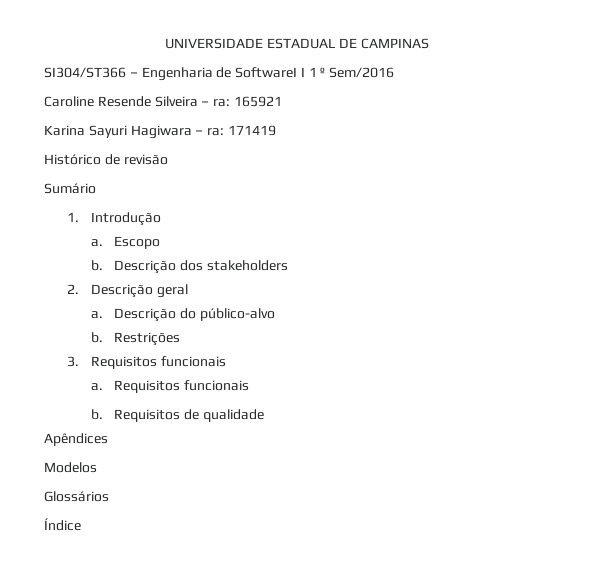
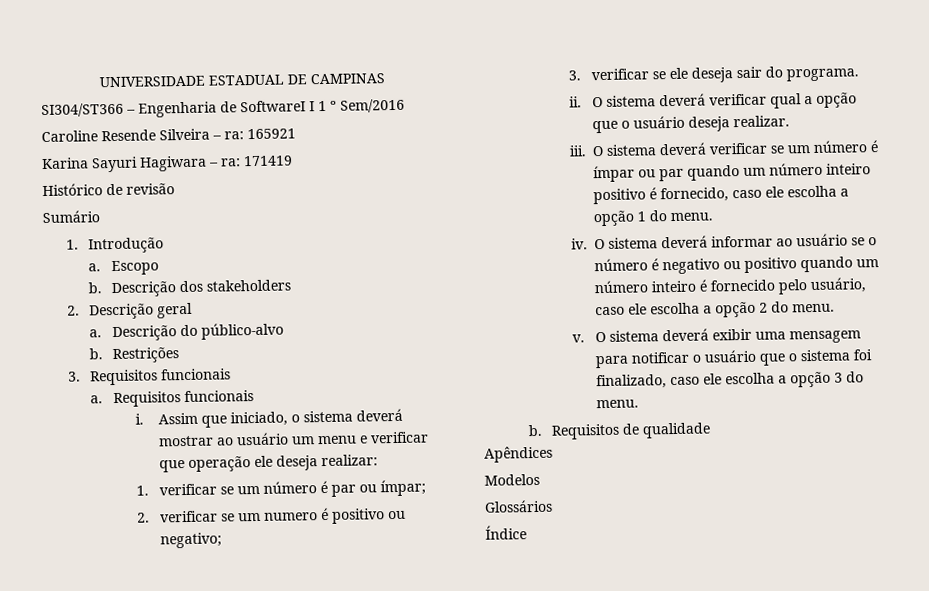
+ i. Assim que iniciado, o sistema deverá mostrar ao usuário um menu e verificar que operação ele deseja realizar:
+ 1. verificar se um número é par ou ímpar;
+ 2. verificar se um numero é positivo ou negativo;
+ 3. verificar se ele deseja sair do programa.
+ ii. O sistema deverá verificar qual a opção que o usuário deseja realizar.
+ iii. O sistema deverá verificar se um número é ímpar ou par quando um número inteiro positivo é fornecido, caso ele escolha a opção 1 do menu.
+ iv. O sistema deverá informar ao usuário se o número é negativo ou positivo quando um número inteiro é fornecido pelo usuário, caso ele escolha a opção 2 do menu.
+ v. O sistema deverá exibir uma mensagem para notificar o usuário que o sistema foi finalizado, caso ele escolha a opção 3 do menu.

